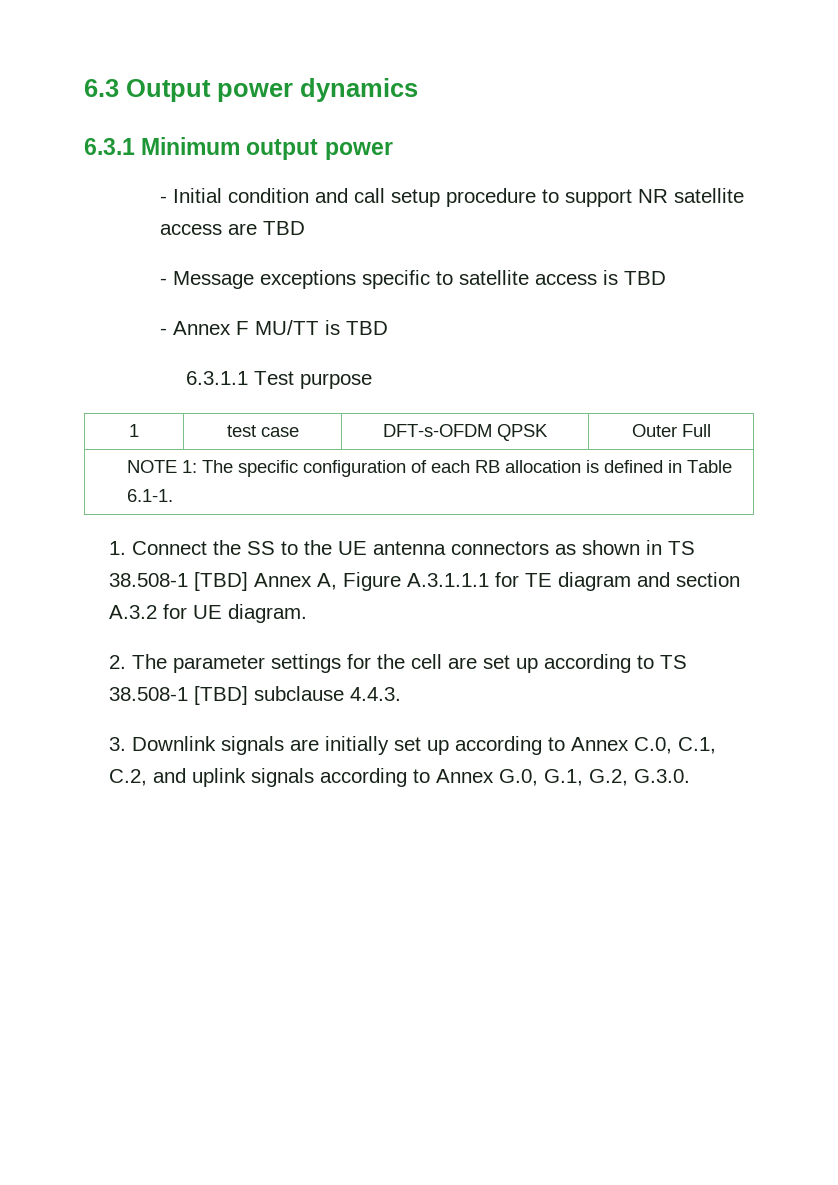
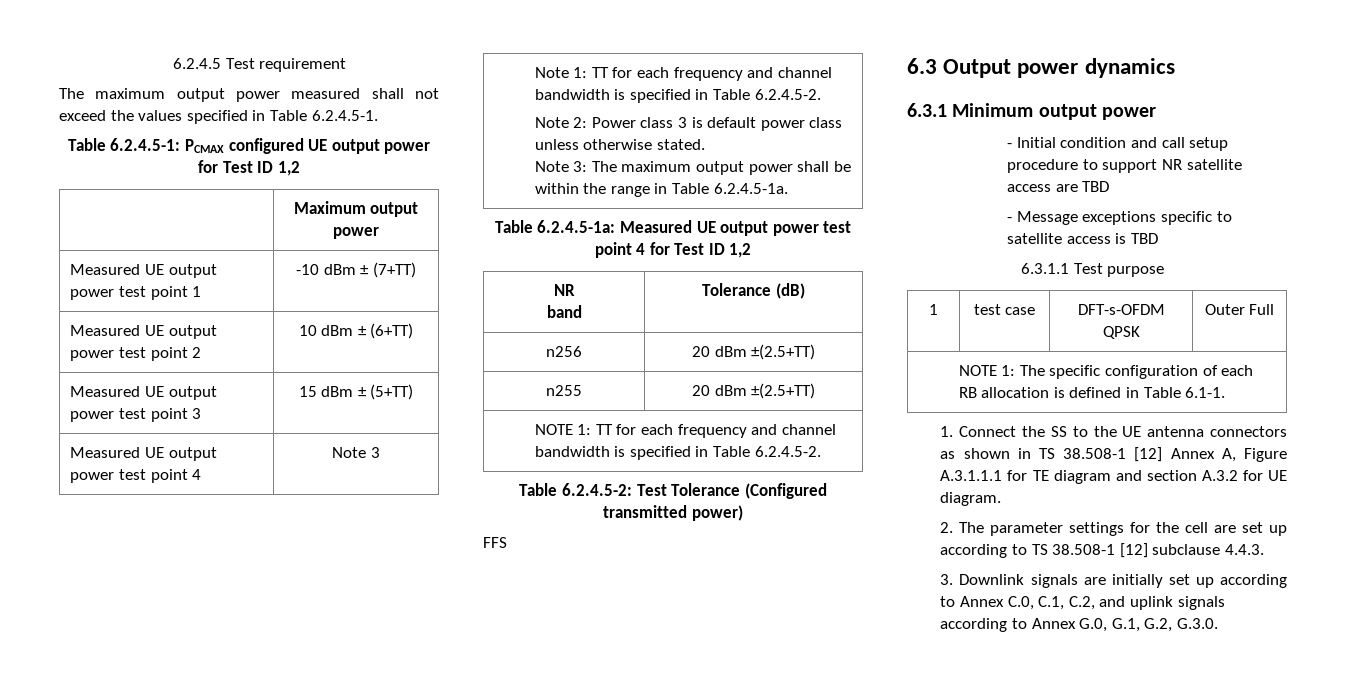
+ 6.2.4.5 Test requirement
+ The maximum output power measured shall not exceed the values specified in Table 6.2.4.5-1.
+ Table 6.2.4.5-1: PCMAX configured UE output power for Test ID 1,2
+ | Maximum output power
+ Measured UE output power test point 1 | -10 dBm ± (7+TT)
+ Measured UE output power test point 2 | 10 dBm ± (6+TT)
+ Measured UE output power test point 3 | 15 dBm ± (5+TT)
+ Measured UE output power test point 4 | Note 3
+ Note 1: TT for each frequency and channel bandwidth is specified in Table 6.2.4.5-2.
+ Note 2: Power class 3 is default power class unless otherwise stated.
+ Note 3: The maximum output power shall be within the range in Table 6.2.4.5-1a.
+ Table 6.2.4.5-1a: Measured UE output power test point 4 for Test ID 1,2
+ NR
+ band | Tolerance (dB)
+ n256 | 20 dBm ±(2.5+TT)
+ n255 | 20 dBm ±(2.5+TT)
+ NOTE 1: TT for each frequency and channel bandwidth is specified in Table 6.2.4.5-2.
+ Table 6.2.4.5-2: Test Tolerance (Configured transmitted power)
+ FFS
- - Annex F MU/TT is TBD
- 1. Connect the SS to the UE antenna connectors as shown in TS 38.508-1 [TBD] Annex A, Figure A.3.1.1.1 for TE diagram and section A.3.2 for UE diagram.
+ 1. Connect the SS to the UE antenna connectors as shown in TS 38.508-1 [12] Annex A, Figure A.3.1.1.1 for TE diagram and section A.3.2 for UE diagram.
- 2. The parameter settings for the cell are set up according to TS 38.508-1 [TBD] subclause 4.4.3.
+ 2. The parameter settings for the cell are set up according to TS 38.508-1 [12] subclause 4.4.3.

